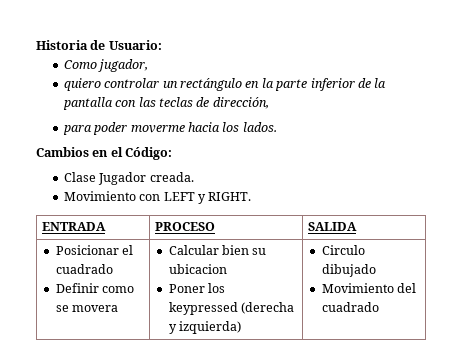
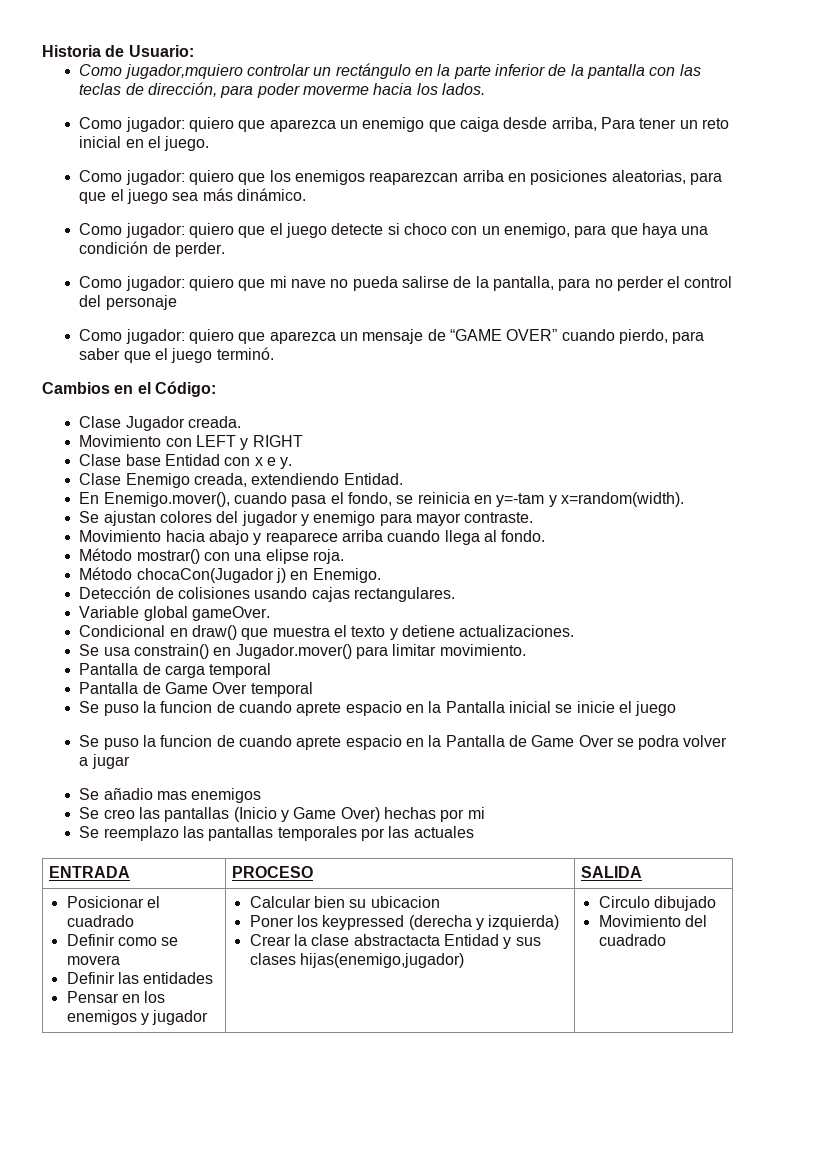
- Como jugador,
- quiero controlar un rectángulo en la parte inferior de la pantalla con las teclas de dirección,
- para poder moverme hacia los lados.
+ Como jugador,mquiero controlar un rectángulo en la parte inferior de la pantalla con las teclas de dirección, para poder moverme hacia los lados.
+ Como jugador: quiero que aparezca un enemigo que caiga desde arriba, Para tener un reto inicial en el juego.
+ Como jugador: quiero que los enemigos reaparezcan arriba en posiciones aleatorias, para que el juego sea más dinámico.
+ Como jugador: quiero que el juego detecte si choco con un enemigo, para que haya una condición de perder.
+ Como jugador: quiero que mi nave no pueda salirse de la pantalla, para no perder el control del personaje
+ Como jugador: quiero que aparezca un mensaje de “GAME OVER” cuando pierdo, para saber que el juego terminó.
- Movimiento con LEFT y RIGHT.
+ Movimiento con LEFT y RIGHT
+ Clase base Entidad con x e y.
+ Clase Enemigo creada, extendiendo Entidad.
+ En Enemigo.mover(), cuando pasa el fondo, se reinicia en y=-tam y x=random(width).
+ Se ajustan colores del jugador y enemigo para mayor contraste.
+ Movimiento hacia abajo y reaparece arriba cuando llega al fondo.
+ Método mostrar() con una elipse roja.
+ Método chocaCon(Jugador j) en Enemigo.
+ Detección de colisiones usando cajas rectangulares.
+ Variable global gameOver.
+ Condicional en draw() que muestra el texto y detiene actualizaciones.
+ Se usa constrain() en Jugador.mover() para limitar movimiento.
+ Pantalla de carga temporal
+ Pantalla de Game Over temporal
+ Se puso la funcion de cuando aprete espacio en la Pantalla inicial se inicie el juego
+ Se puso la funcion de cuando aprete espacio en la Pantalla de Game Over se podra volver a jugar
+ Se añadio mas enemigos
+ Se creo las pantallas (Inicio y Game Over) hechas por mi
+ Se reemplazo las pantallas temporales por las actuales
  Posicionar el cuadrado
- Definir como se movera | Calcular bien su ubicacion
- Poner los keypressed (derecha y izquierda) | Circulo dibujado
+ Definir como se movera
+ Definir las entidades
+ Pensar en los enemigos y jugador | Calcular bien su ubicacion
+ Poner los keypressed (derecha y izquierda)
+ Crear la clase abstractacta Entidad y sus clases hijas(enemigo,jugador) | Circulo dibujado

